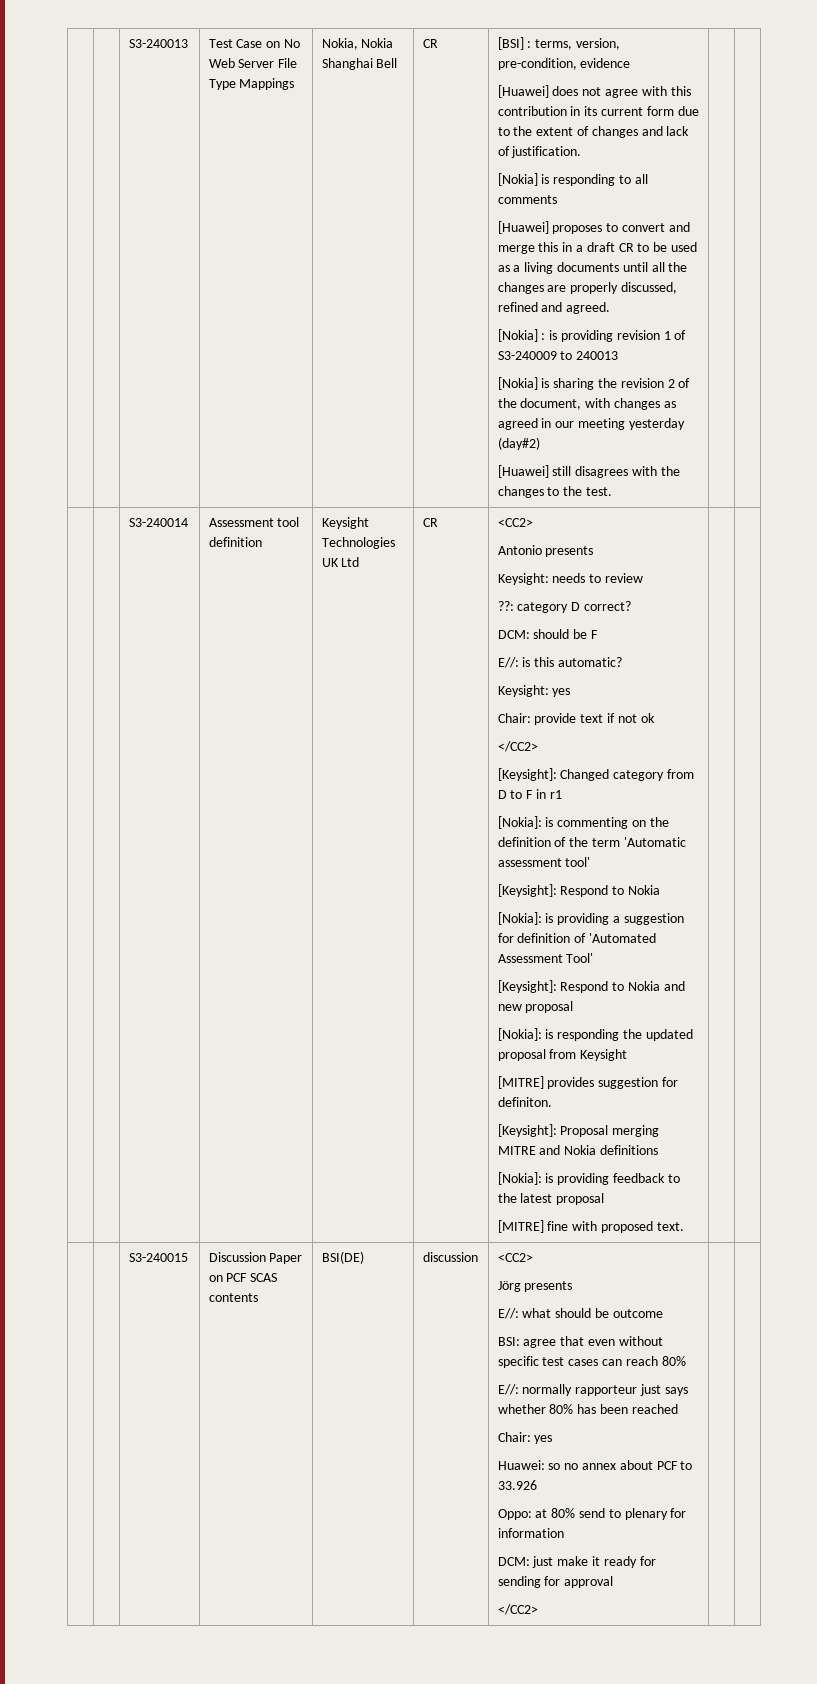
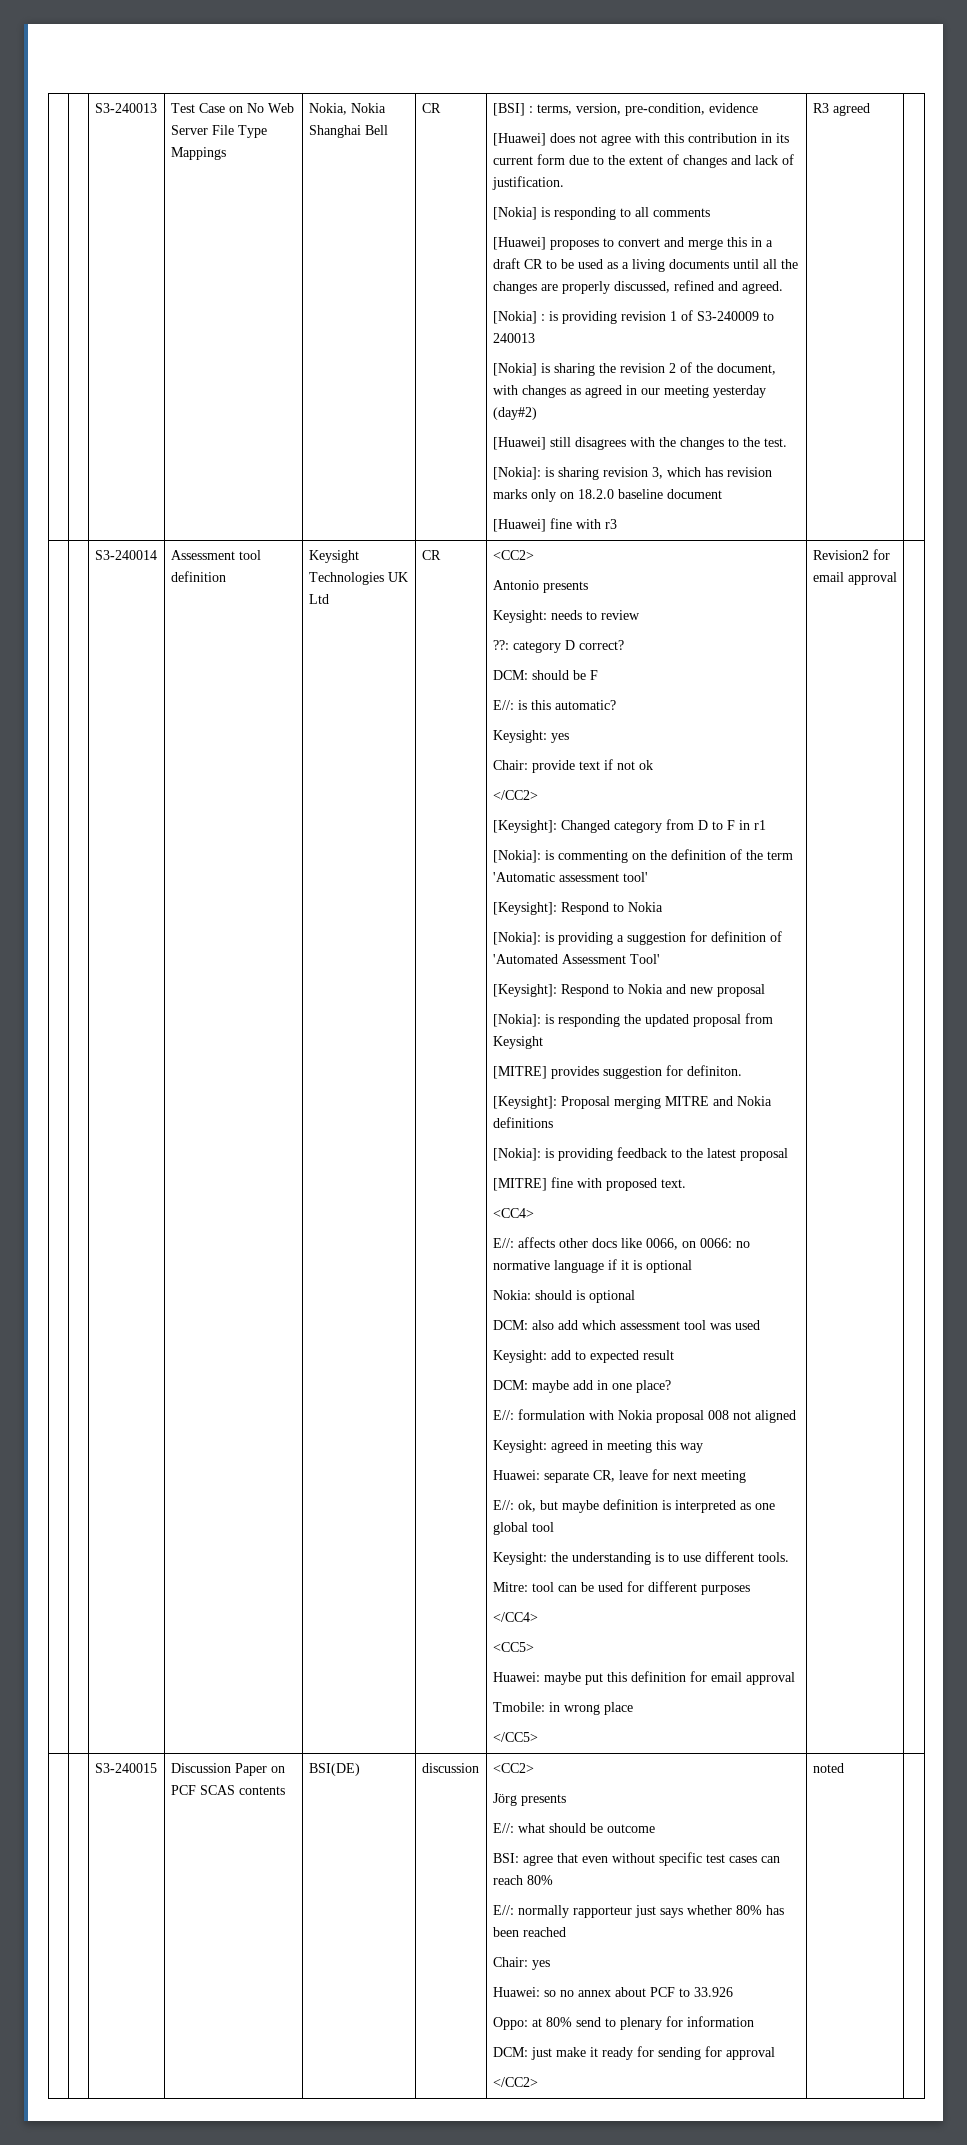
+ [Nokia]: is sharing revision 3, which has revision marks only on 18.2.0 baseline document
+ [Huawei] fine with r3 | R3 agreed
+ <CC4>
+ E//: affects other docs like 0066, on 0066: no normative language if it is optional
+ Nokia: should is optional
+ DCM: also add which assessment tool was used
+ Keysight: add to expected result
+ DCM: maybe add in one place?
+ E//: formulation with Nokia proposal 008 not aligned
+ Keysight: agreed in meeting this way
+ Huawei: separate CR, leave for next meeting
+ E//: ok, but maybe definition is interpreted as one global tool
+ Keysight: the understanding is to use different tools.
+ Mitre: tool can be used for different purposes
+ </CC4>
+ <CC5>
+ Huawei: maybe put this definition for email approval
+ Tmobile: in wrong place
+ </CC5> | Revision2 for email approval
+ noted

